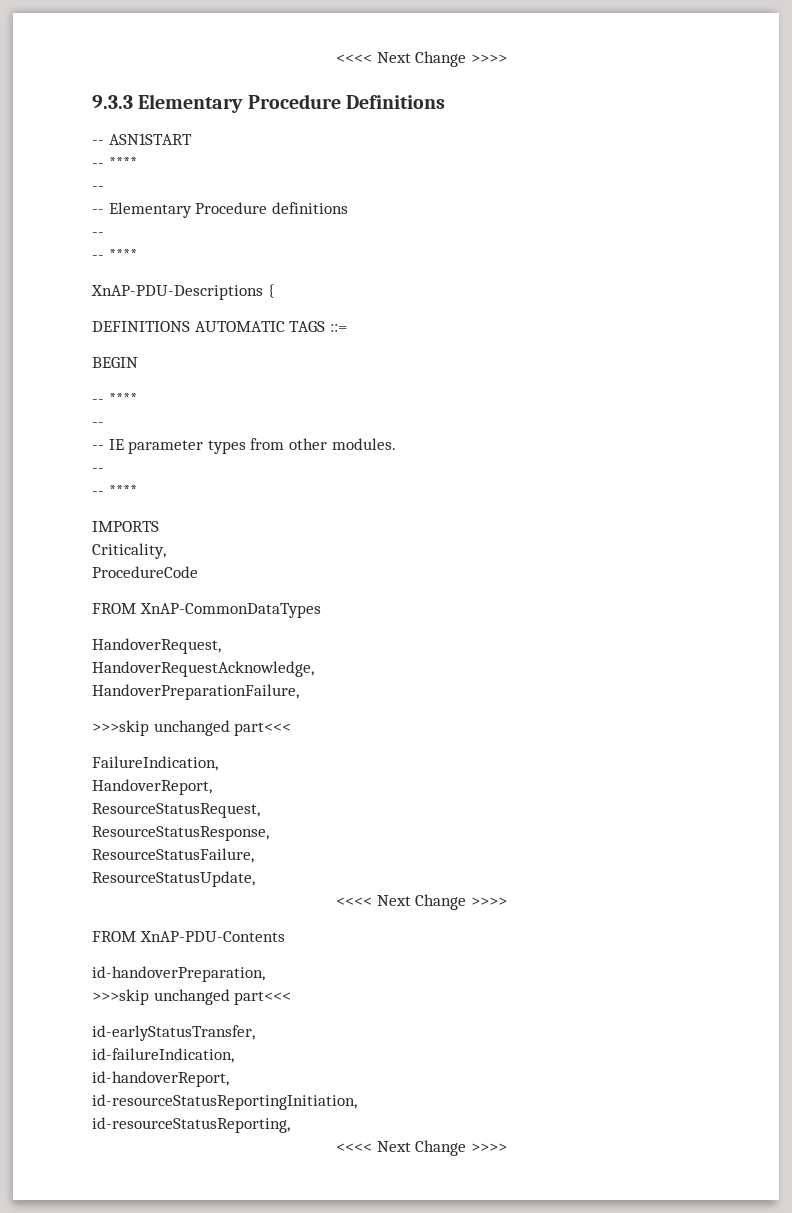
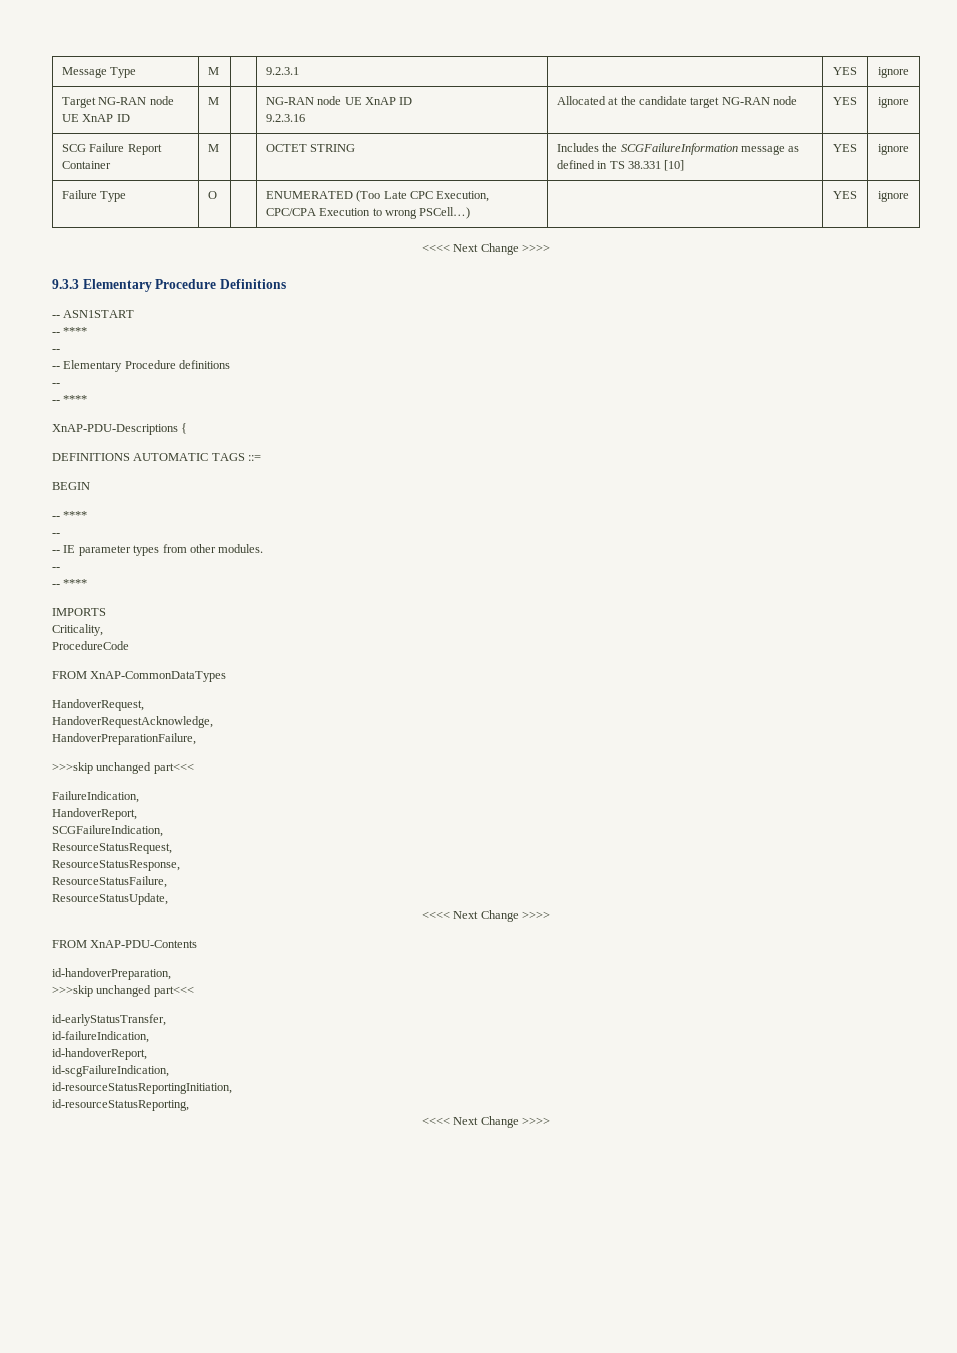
+ Message Type | M | | 9.2.3.1 | | YES | ignore
+ Target NG-RAN node UE XnAP ID | M | | NG-RAN node UE XnAP ID
+ 9.2.3.16 | Allocated at the candidate target NG-RAN node | YES | ignore
+ SCG Failure Report Container | M | | OCTET STRING | Includes the SCGFailureInformation message as defined in TS 38.331 [10] | YES | ignore
+ Failure Type | O | | ENUMERATED (Too Late CPC Execution, CPC/CPA Execution to wrong PSCell…) | | YES | ignore
+ SCGFailureIndication,
+ id-scgFailureIndication,

